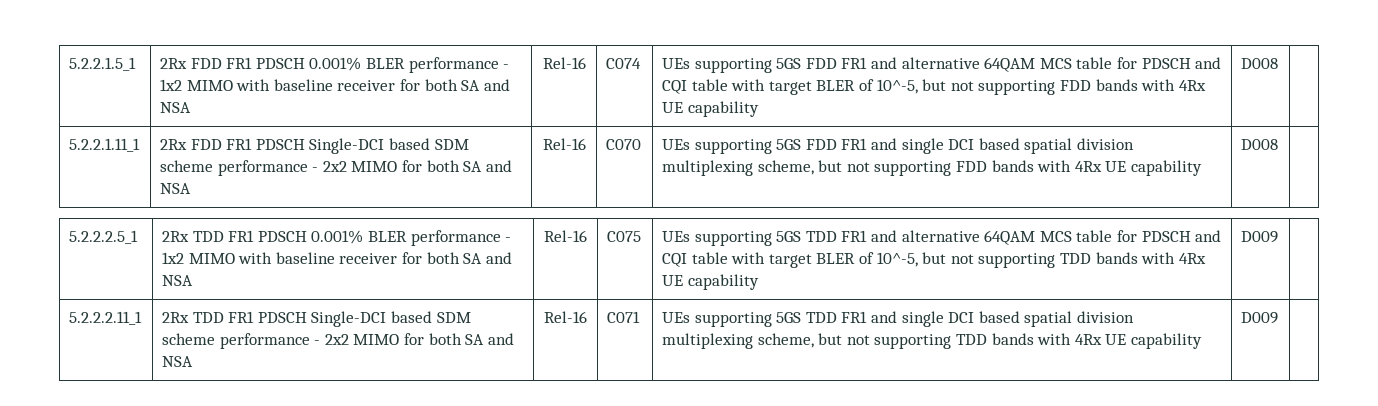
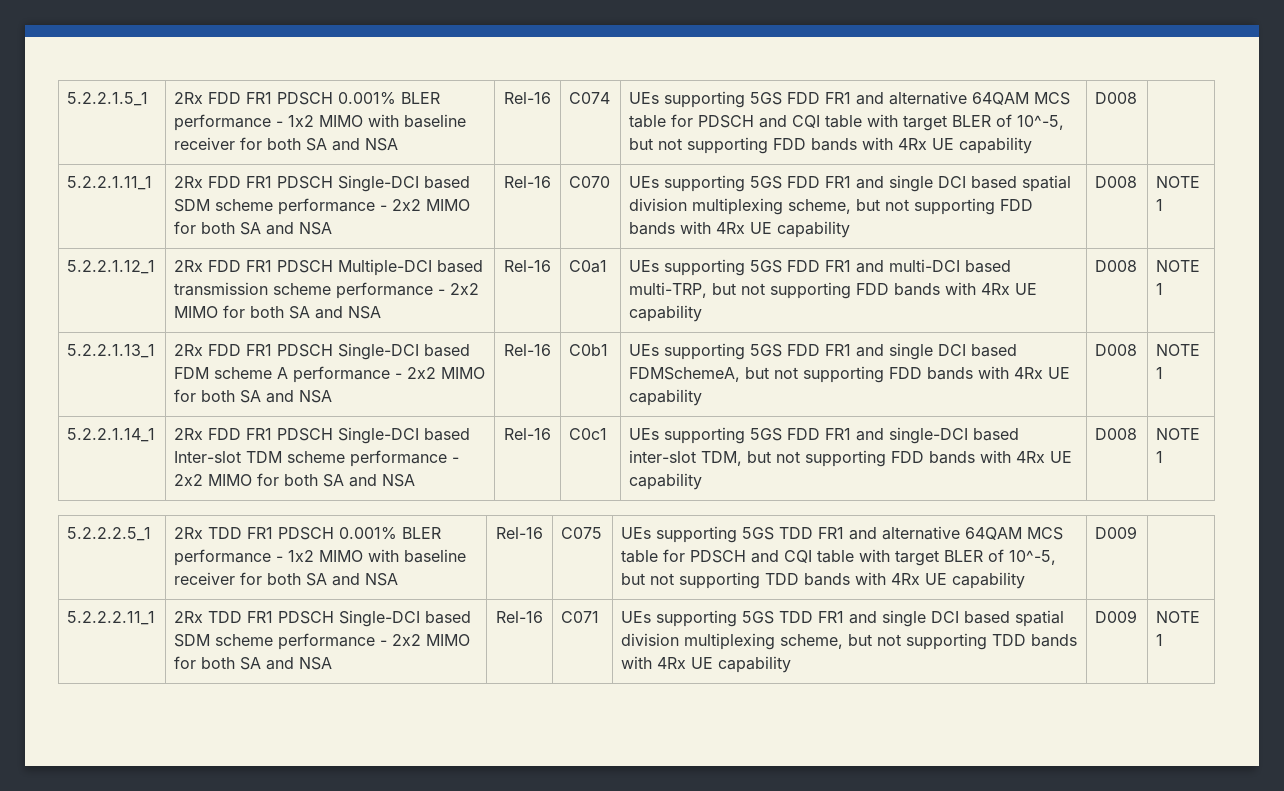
- UEs supporting 5GS FDD FR1 and single DCI based spatial division multiplexing scheme, but not supporting FDD bands with 4Rx UE capability | D008
+ UEs supporting 5GS FDD FR1 and single DCI based spatial division multiplexing scheme, but not supporting FDD bands with 4Rx UE capability | D008 | NOTE 1
+ 5.2.2.1.12_1 | 2Rx FDD FR1 PDSCH Multiple-DCI based transmission scheme performance - 2x2 MIMO for both SA and NSA | Rel-16 | C0a1 | UEs supporting 5GS FDD FR1 and multi-DCI based multi-TRP, but not supporting FDD bands with 4Rx UE capability | D008 | NOTE 1
+ 5.2.2.1.13_1 | 2Rx FDD FR1 PDSCH Single-DCI based FDM scheme A performance - 2x2 MIMO for both SA and NSA | Rel-16 | C0b1 | UEs supporting 5GS FDD FR1 and single DCI based FDMSchemeA, but not supporting FDD bands with 4Rx UE capability | D008 | NOTE 1
+ 5.2.2.1.14_1 | 2Rx FDD FR1 PDSCH Single-DCI based Inter-slot TDM scheme performance - 2x2 MIMO for both SA and NSA | Rel-16 | C0c1 | UEs supporting 5GS FDD FR1 and single-DCI based inter-slot TDM, but not supporting FDD bands with 4Rx UE capability | D008 | NOTE 1
- UEs supporting 5GS TDD FR1 and single DCI based spatial division multiplexing scheme, but not supporting TDD bands with 4Rx UE capability | D009
+ UEs supporting 5GS TDD FR1 and single DCI based spatial division multiplexing scheme, but not supporting TDD bands with 4Rx UE capability | D009 | NOTE 1

